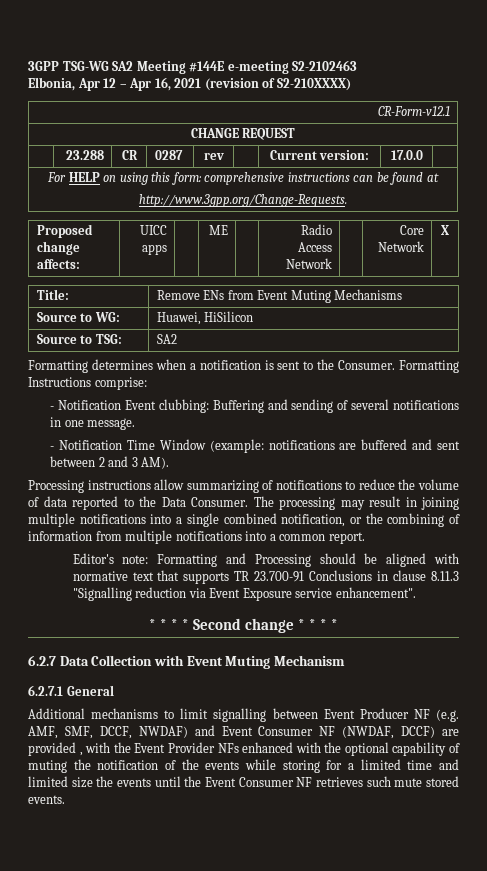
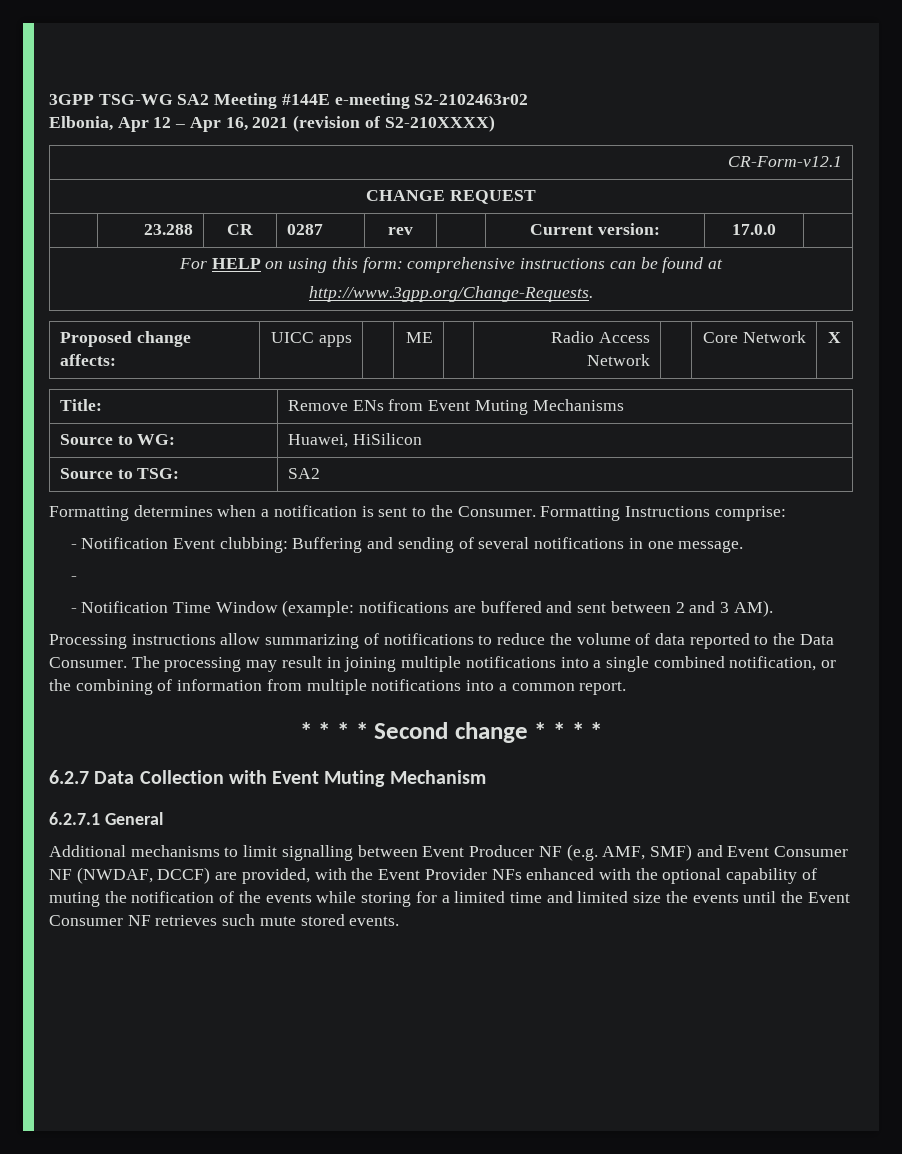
- 3GPP TSG-WG SA2 Meeting #144E e-meeting S2-2102463
+ 3GPP TSG-WG SA2 Meeting #144E e-meeting S2-2102463r02
  - Notification Event clubbing: Buffering and sending of several notifications in one message.
+ -
- Editor's note: Formatting and Processing should be aligned with normative text that supports TR 23.700-91 Conclusions in clause 8.11.3 "Signalling reduction via Event Exposure service enhancement".
- Additional mechanisms to limit signalling between Event Producer NF (e.g. AMF, SMF, DCCF, NWDAF) and Event Consumer NF (NWDAF, DCCF) are provided , with the Event Provider NFs enhanced with the optional capability of muting the notification of the events while storing for a limited time and limited size the events until the Event Consumer NF retrieves such mute stored events.
+ Additional mechanisms to limit signalling between Event Producer NF (e.g. AMF, SMF) and Event Consumer NF (NWDAF, DCCF) are provided, with the Event Provider NFs enhanced with the optional capability of muting the notification of the events while storing for a limited time and limited size the events until the Event Consumer NF retrieves such mute stored events.

